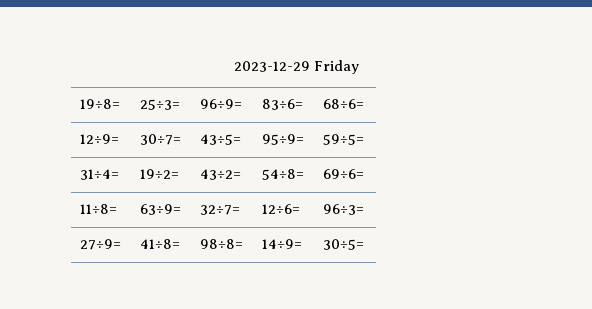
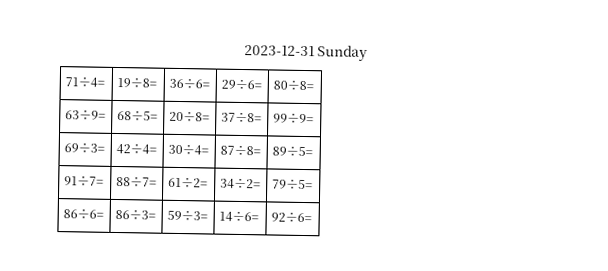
- 2023-12-29 Friday
- 19÷8= | 25÷3= | 96÷9= | 83÷6= | 68÷6=
- 12÷9= | 30÷7= | 43÷5= | 95÷9= | 59÷5=
- 31÷4= | 19÷2= | 43÷2= | 54÷8= | 69÷6=
- 11÷8= | 63÷9= | 32÷7= | 12÷6= | 96÷3=
- 27÷9= | 41÷8= | 98÷8= | 14÷9= | 30÷5=
+ 2023-12-31 Sunday
+ 71÷4= | 19÷8= | 36÷6= | 29÷6= | 80÷8=
+ 63÷9= | 68÷5= | 20÷8= | 37÷8= | 99÷9=
+ 69÷3= | 42÷4= | 30÷4= | 87÷8= | 89÷5=
+ 91÷7= | 88÷7= | 61÷2= | 34÷2= | 79÷5=
+ 86÷6= | 86÷3= | 59÷3= | 14÷6= | 92÷6=

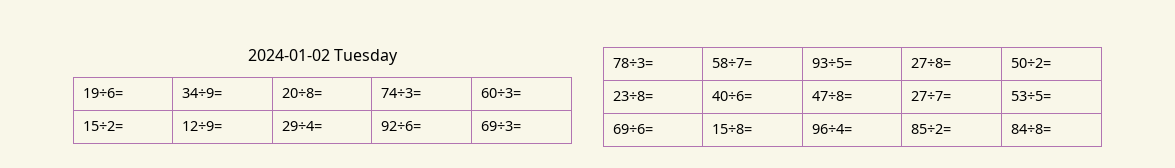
- 2023-12-31 Sunday
- 71÷4= | 19÷8= | 36÷6= | 29÷6= | 80÷8=
- 63÷9= | 68÷5= | 20÷8= | 37÷8= | 99÷9=
- 69÷3= | 42÷4= | 30÷4= | 87÷8= | 89÷5=
- 91÷7= | 88÷7= | 61÷2= | 34÷2= | 79÷5=
- 86÷6= | 86÷3= | 59÷3= | 14÷6= | 92÷6=
+ 2024-01-02 Tuesday
+ 19÷6= | 34÷9= | 20÷8= | 74÷3= | 60÷3=
+ 15÷2= | 12÷9= | 29÷4= | 92÷6= | 69÷3=
+ 78÷3= | 58÷7= | 93÷5= | 27÷8= | 50÷2=
+ 23÷8= | 40÷6= | 47÷8= | 27÷7= | 53÷5=
+ 69÷6= | 15÷8= | 96÷4= | 85÷2= | 84÷8=

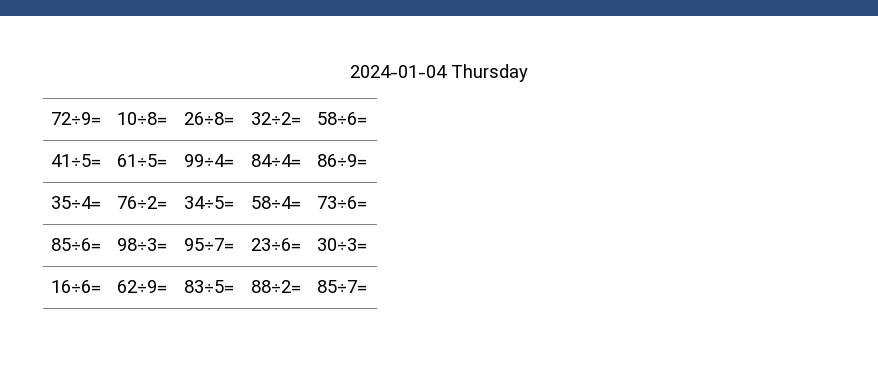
- 2024-01-02 Tuesday
- 19÷6= | 34÷9= | 20÷8= | 74÷3= | 60÷3=
- 15÷2= | 12÷9= | 29÷4= | 92÷6= | 69÷3=
- 78÷3= | 58÷7= | 93÷5= | 27÷8= | 50÷2=
- 23÷8= | 40÷6= | 47÷8= | 27÷7= | 53÷5=
- 69÷6= | 15÷8= | 96÷4= | 85÷2= | 84÷8=
+ 2024-01-04 Thursday
+ 72÷9= | 10÷8= | 26÷8= | 32÷2= | 58÷6=
+ 41÷5= | 61÷5= | 99÷4= | 84÷4= | 86÷9=
+ 35÷4= | 76÷2= | 34÷5= | 58÷4= | 73÷6=
+ 85÷6= | 98÷3= | 95÷7= | 23÷6= | 30÷3=
+ 16÷6= | 62÷9= | 83÷5= | 88÷2= | 85÷7=

